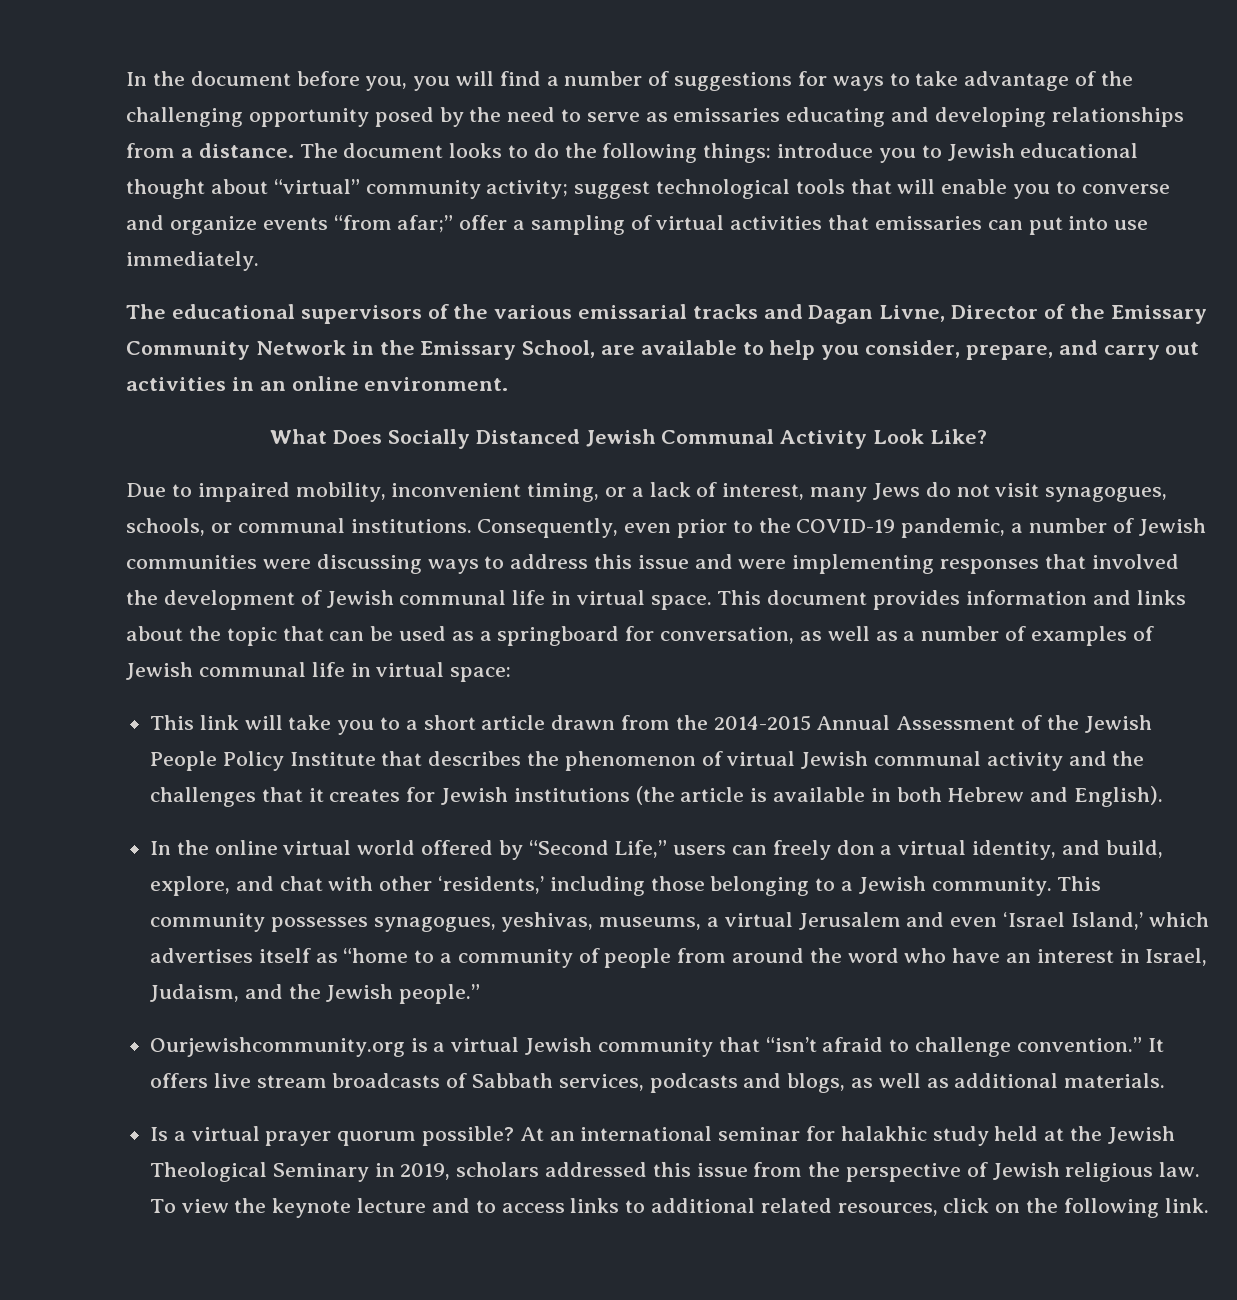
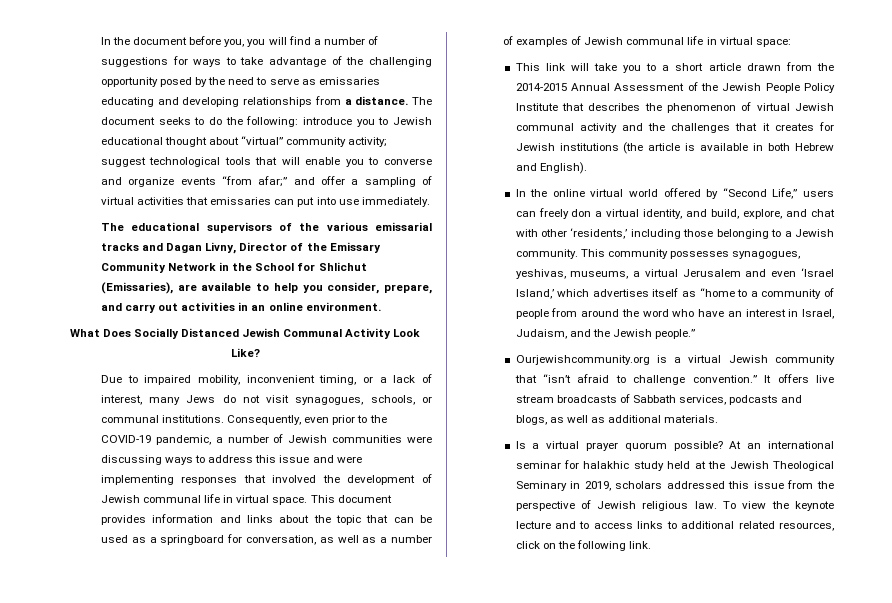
- The document looks to do the following things: introduce you to Jewish educational thought about “virtual” community activity; suggest technological tools that will enable you to converse and organize events “from afar;” offer a sampling of virtual activities that emissaries can put into use immediately.
+ The document seeks to do the following: introduce you to Jewish educational thought about “virtual” community activity; suggest technological tools that will enable you to converse and organize events “from afar;” and offer a sampling of virtual activities that emissaries can put into use immediately.
- The educational supervisors of the various emissarial tracks and Dagan Livne, Director of the Emissary Community Network in the Emissary School, are available to help you consider, prepare, and carry out activities in an online environment.
+ The educational supervisors of the various emissarial tracks and Dagan Livny, Director of the Emissary Community Network in the School for Shlichut (Emissaries), are available to help you consider, prepare, and carry out activities in an online environment.

